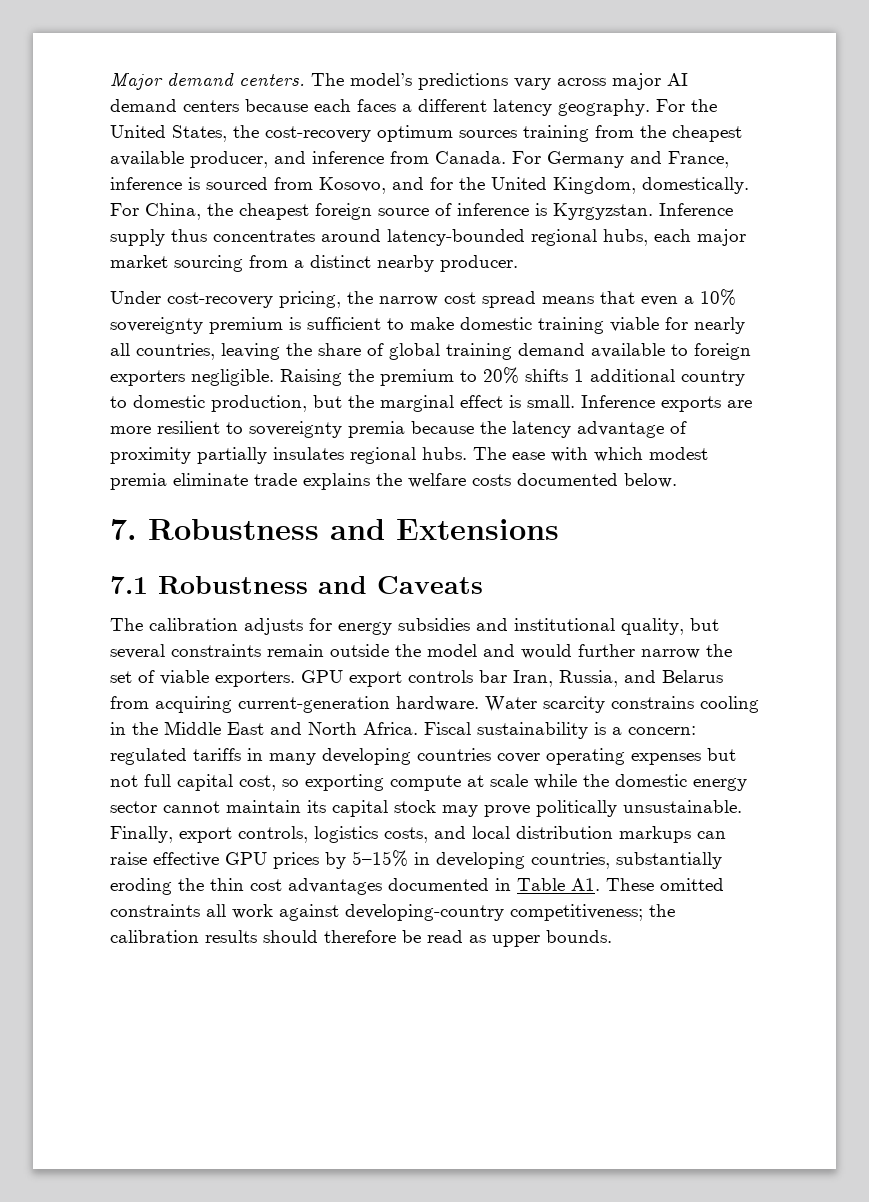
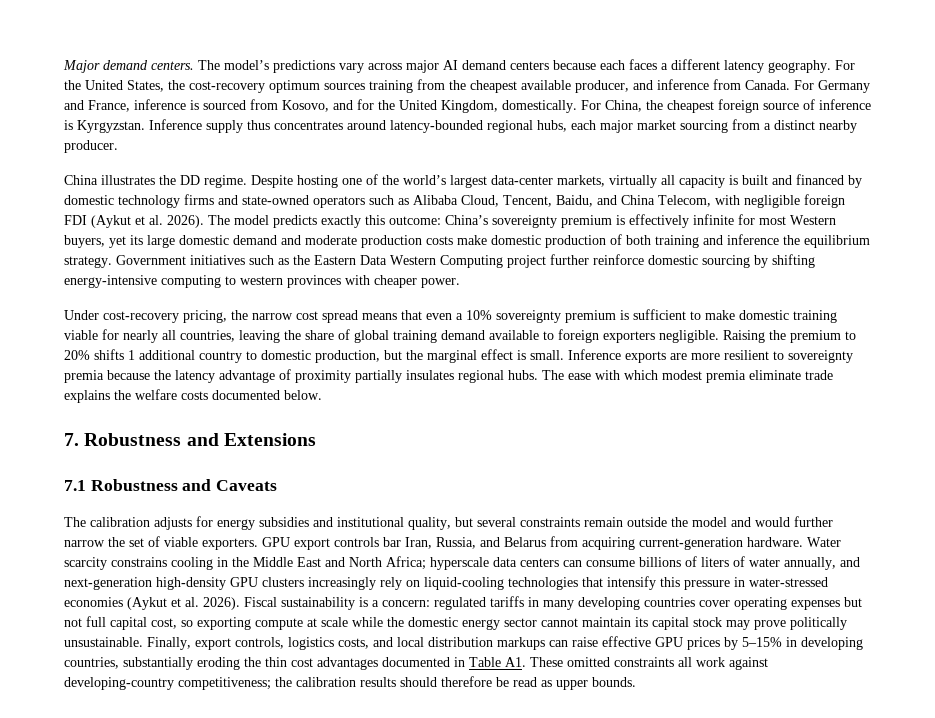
+ China illustrates the DD regime. Despite hosting one of the world’s largest data-center markets, virtually all capacity is built and financed by domestic technology firms and state-owned operators such as Alibaba Cloud, Tencent, Baidu, and China Telecom, with negligible foreign FDI (Aykut et al. 2026). The model predicts exactly this outcome: China’s sovereignty premium is effectively infinite for most Western buyers, yet its large domestic demand and moderate production costs make domestic production of both training and inference the equilibrium strategy. Government initiatives such as the Eastern Data Western Computing project further reinforce domestic sourcing by shifting energy-intensive computing to western provinces with cheaper power.
- Water scarcity constrains cooling in the Middle East and North Africa.
+ Water scarcity constrains cooling in the Middle East and North Africa; hyperscale data centers can consume billions of liters of water annually, and next-generation high-density GPU clusters increasingly rely on liquid-cooling technologies that intensify this pressure in water-stressed economies (Aykut et al. 2026).

